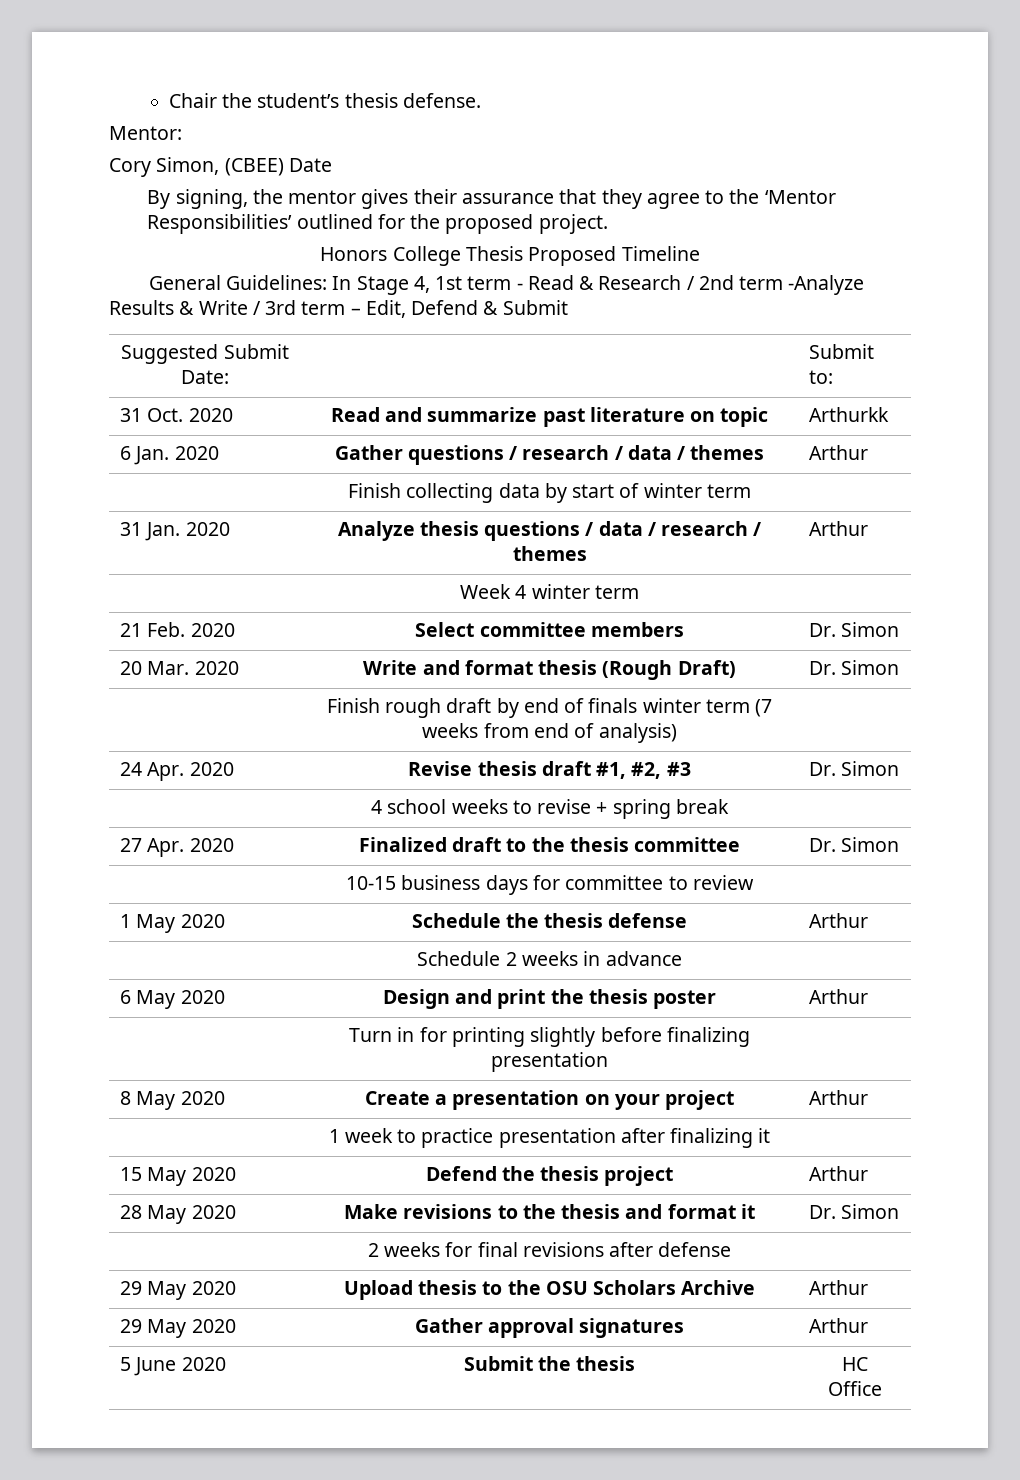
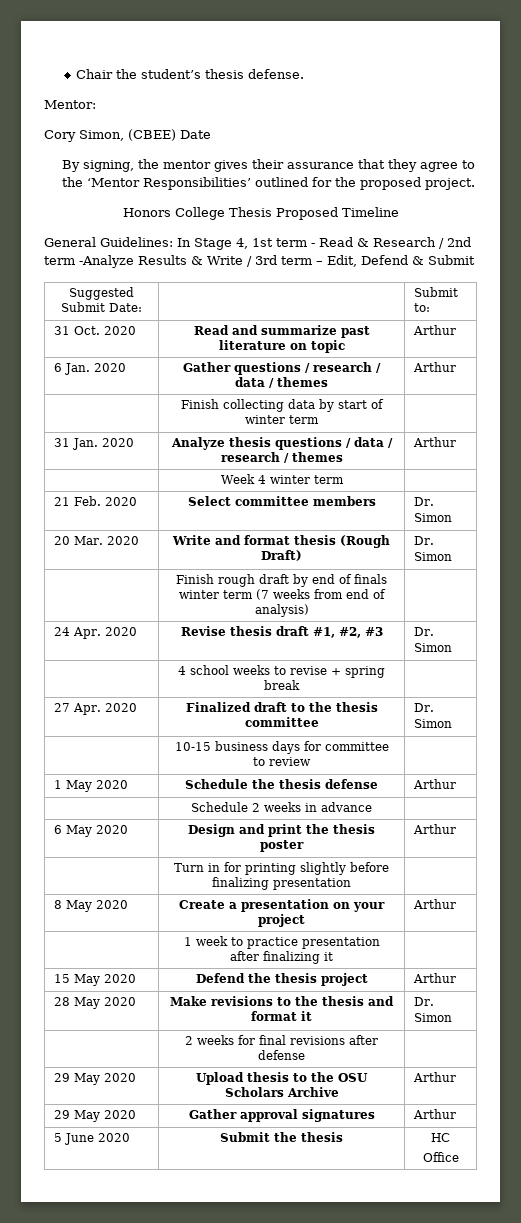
- 31 Oct. 2020 | Read and summarize past literature on topic | Arthurkk
+ 31 Oct. 2020 | Read and summarize past literature on topic | Arthur

